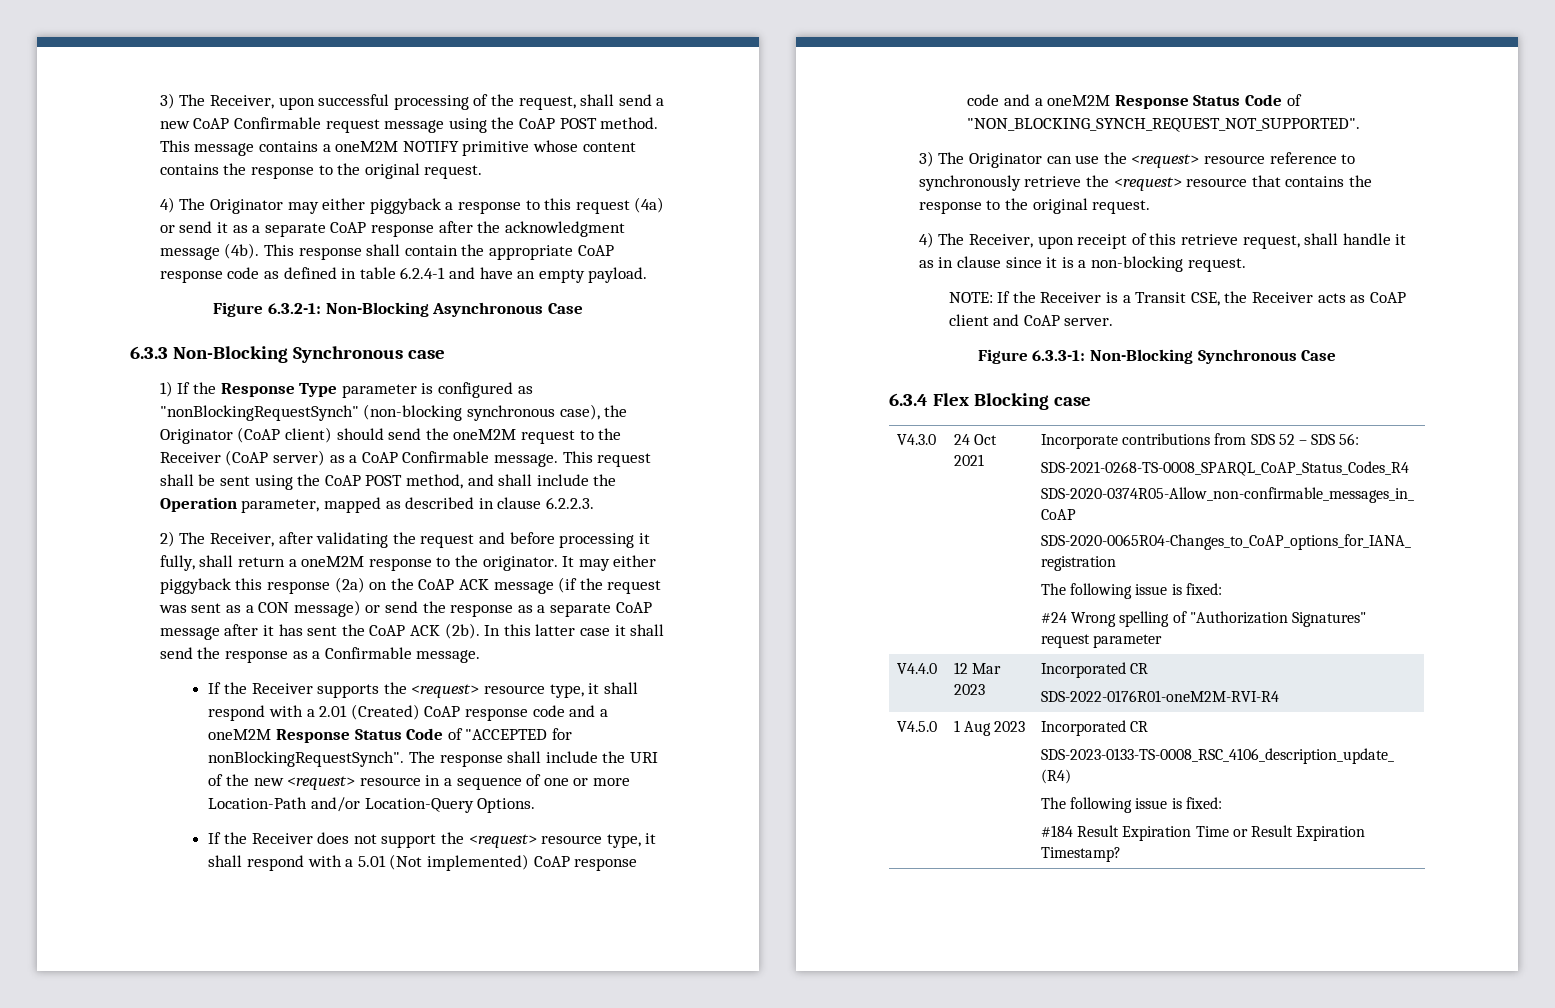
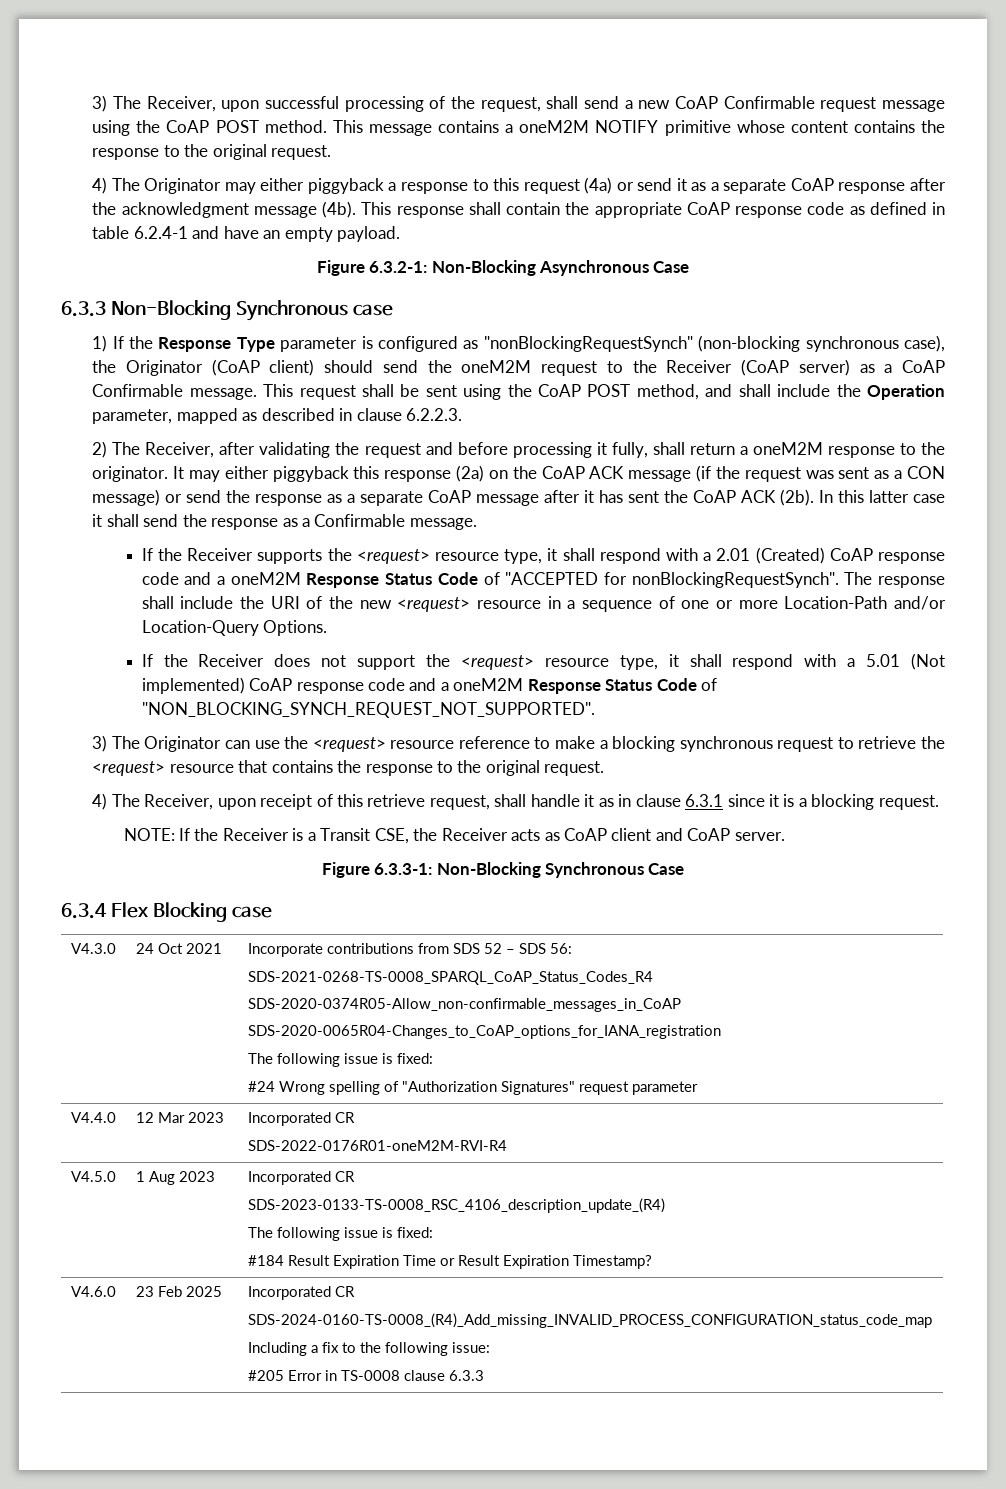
- 3) The Originator can use the <request> resource reference to synchronously retrieve the <request> resource that contains the response to the original request.
+ 3) The Originator can use the <request> resource reference to make a blocking synchronous request to retrieve the <request> resource that contains the response to the original request.
- 4) The Receiver, upon receipt of this retrieve request, shall handle it as in clause since it is a non-blocking request.
+ 4) The Receiver, upon receipt of this retrieve request, shall handle it as in clause 6.3.1 since it is a blocking request.
+ V4.6.0 | 23 Feb 2025 | Incorporated CR
+ SDS-2024-0160-TS-0008_(R4)_Add_missing_INVALID_PROCESS_CONFIGURATION_status_code_map
+ Including a fix to the following issue:
+ #205 Error in TS-0008 clause 6.3.3

